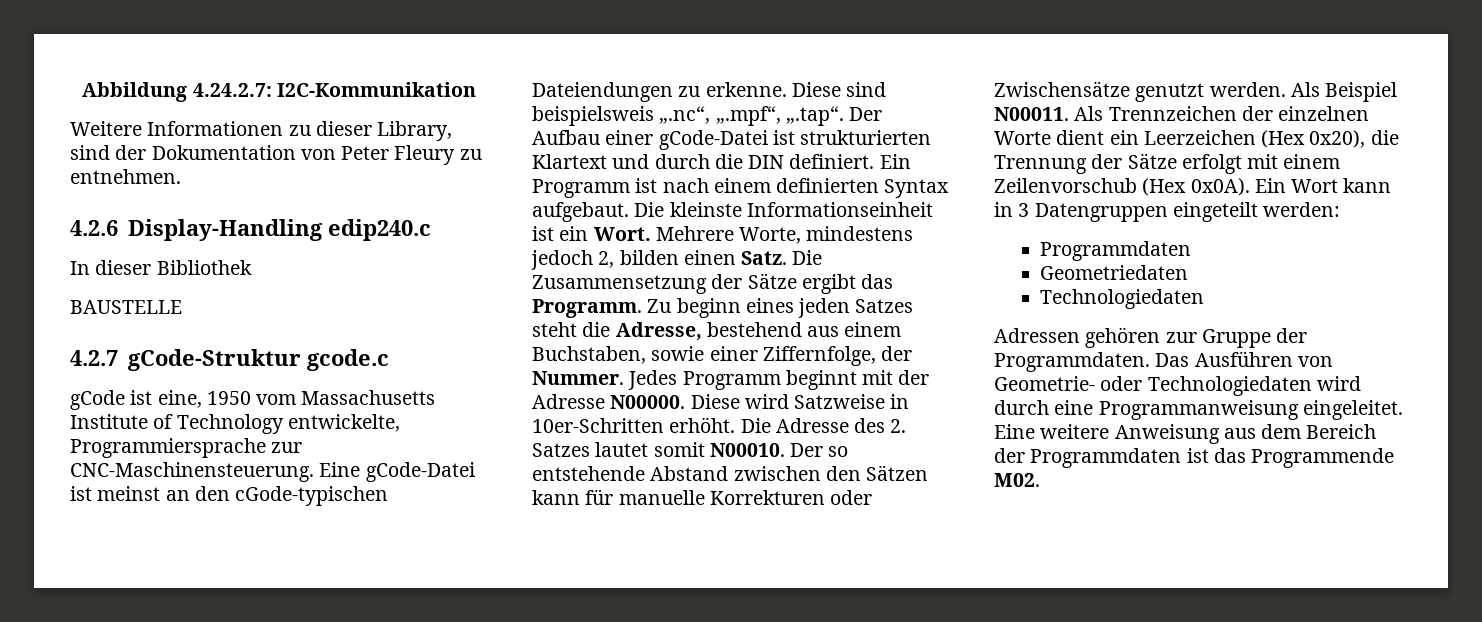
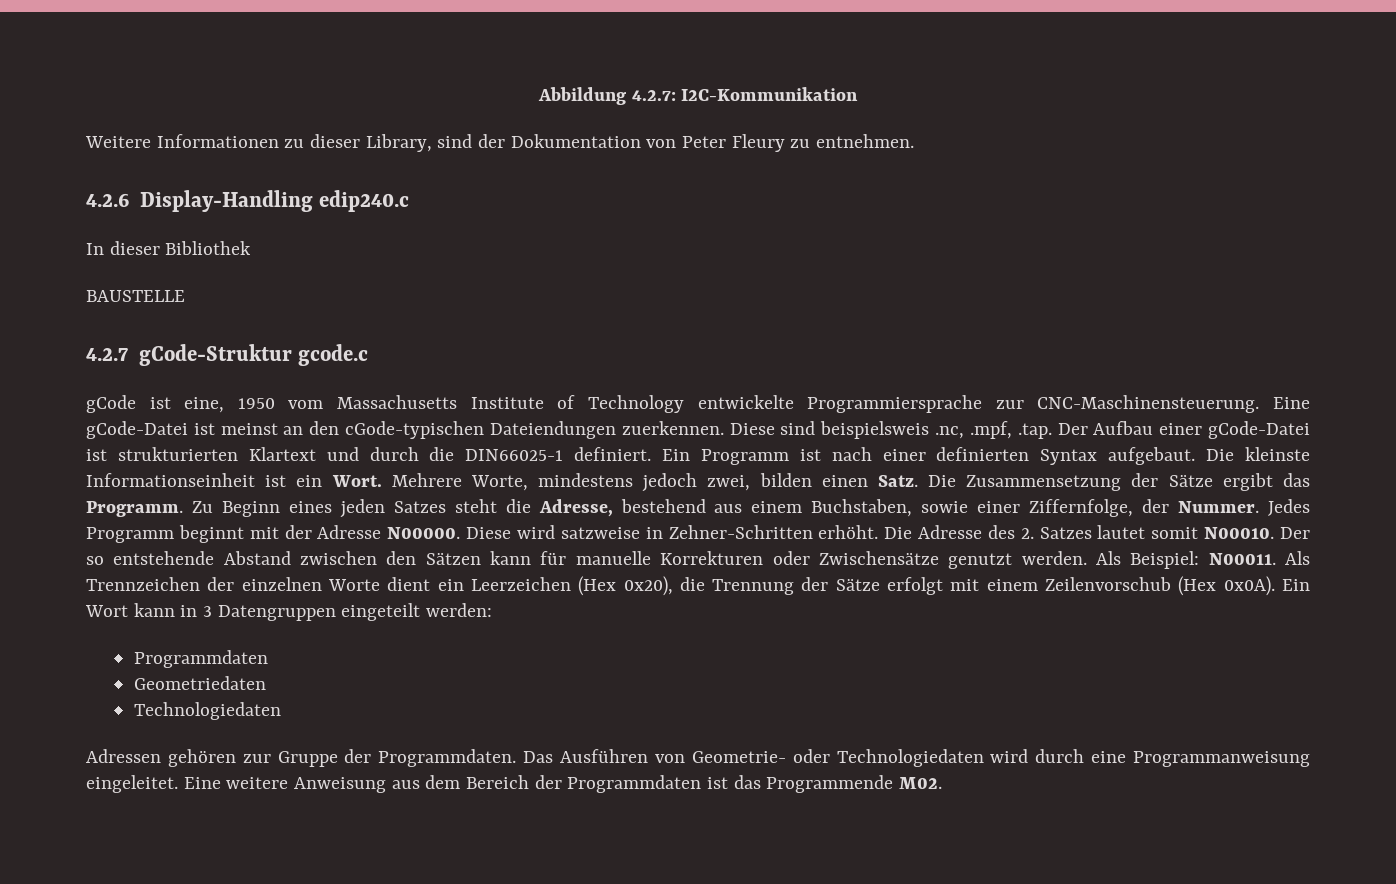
- Abbildung 4.24.2.7: I2C-Kommunikation
+ Abbildung 4.2.7: I2C-Kommunikation
- gCode ist eine, 1950 vom Massachusetts Institute of Technology entwickelte, Programmiersprache zur CNC-Maschinensteuerung.
+ gCode ist eine, 1950 vom Massachusetts Institute of Technology entwickelte Programmiersprache zur CNC-Maschinensteuerung.
- Eine gCode-Datei ist meinst an den cGode-typischen Dateiendungen zu erkenne.
+ Eine gCode-Datei ist meinst an den cGode-typischen Dateiendungen zuerkennen.
- Diese sind beispielsweis „.nc“, „.mpf“, „.tap“. Der Aufbau einer gCode-Datei ist strukturierten Klartext und durch die DIN definiert.
+ Diese sind beispielsweis .nc, .mpf, .tap. Der Aufbau einer gCode-Datei ist strukturierten Klartext und durch die DIN66025-1 definiert.
- Ein Programm ist nach einem definierten Syntax aufgebaut.
+ Ein Programm ist nach einer definierten Syntax aufgebaut.
- Mehrere Worte, mindestens jedoch 2, bilden einen Satz.
+ Mehrere Worte, mindestens jedoch zwei, bilden einen Satz.
- Zu beginn eines jeden Satzes steht die Adresse, bestehend aus einem Buchstaben, sowie einer Ziffernfolge, der Nummer.
+ Zu Beginn eines jeden Satzes steht die Adresse, bestehend aus einem Buchstaben, sowie einer Ziffernfolge, der Nummer.
- Diese wird Satzweise in 10er-Schritten erhöht.
+ Diese wird satzweise in Zehner-Schritten erhöht.
- Als Beispiel N00011.
+ Als Beispiel: N00011.

